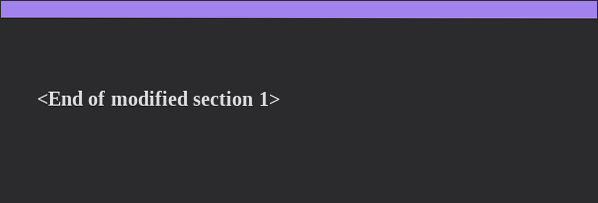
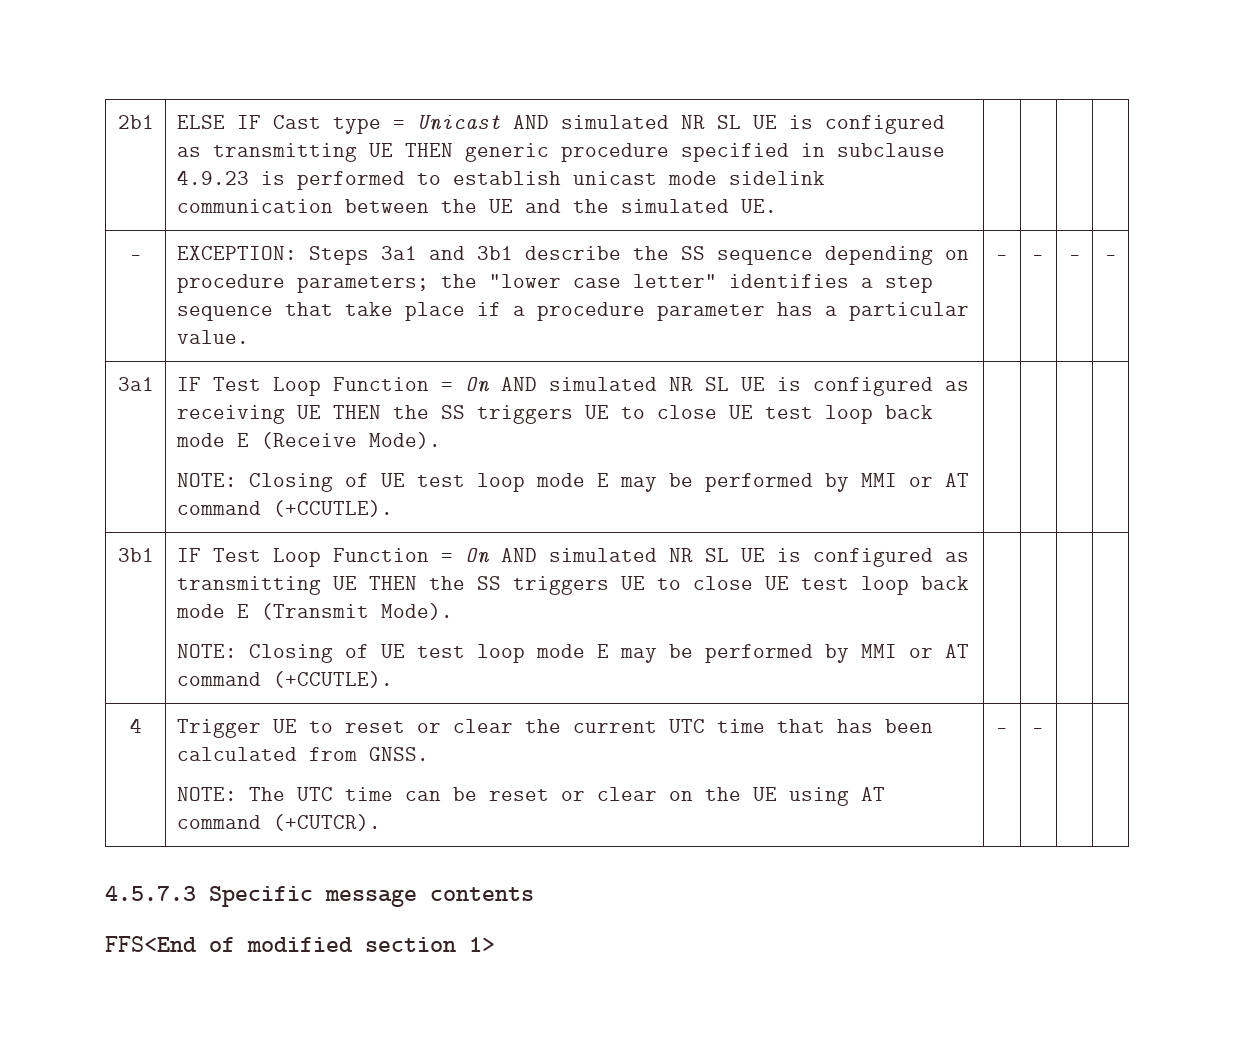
- <End of modified section 1>
+ 2b1 | ELSE IF Cast type = Unicast AND simulated NR SL UE is configured as transmitting UE THEN generic procedure specified in subclause 4.9.23 is performed to establish unicast mode sidelink communication between the UE and the simulated UE. | | | |
+ - | EXCEPTION: Steps 3a1 and 3b1 describe the SS sequence depending on procedure parameters; the "lower case letter" identifies a step sequence that take place if a procedure parameter has a particular value. | - | - | - | -
+ 3a1 | IF Test Loop Function = On AND simulated NR SL UE is configured as receiving UE THEN the SS triggers UE to close UE test loop back mode E (Receive Mode).
+ NOTE: Closing of UE test loop mode E may be performed by MMI or AT command (+CCUTLE). | | | |
+ 3b1 | IF Test Loop Function = On AND simulated NR SL UE is configured as transmitting UE THEN the SS triggers UE to close UE test loop back mode E (Transmit Mode).
+ NOTE: Closing of UE test loop mode E may be performed by MMI or AT command (+CCUTLE). | | | |
+ 4 | Trigger UE to reset or clear the current UTC time that has been calculated from GNSS.
+ NOTE: The UTC time can be reset or clear on the UE using AT command (+CUTCR). | - | - | |
+ 4.5.7.3 Specific message contents
+ FFS<End of modified section 1>

